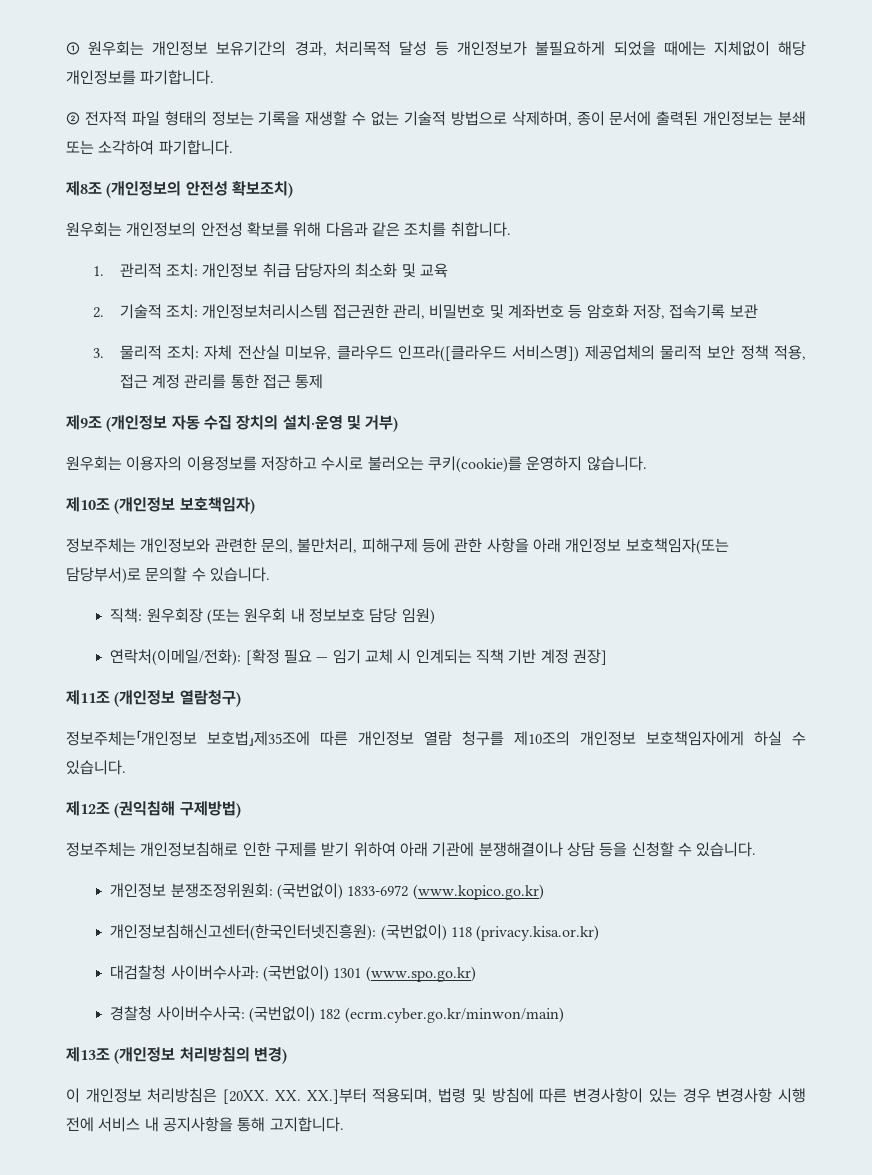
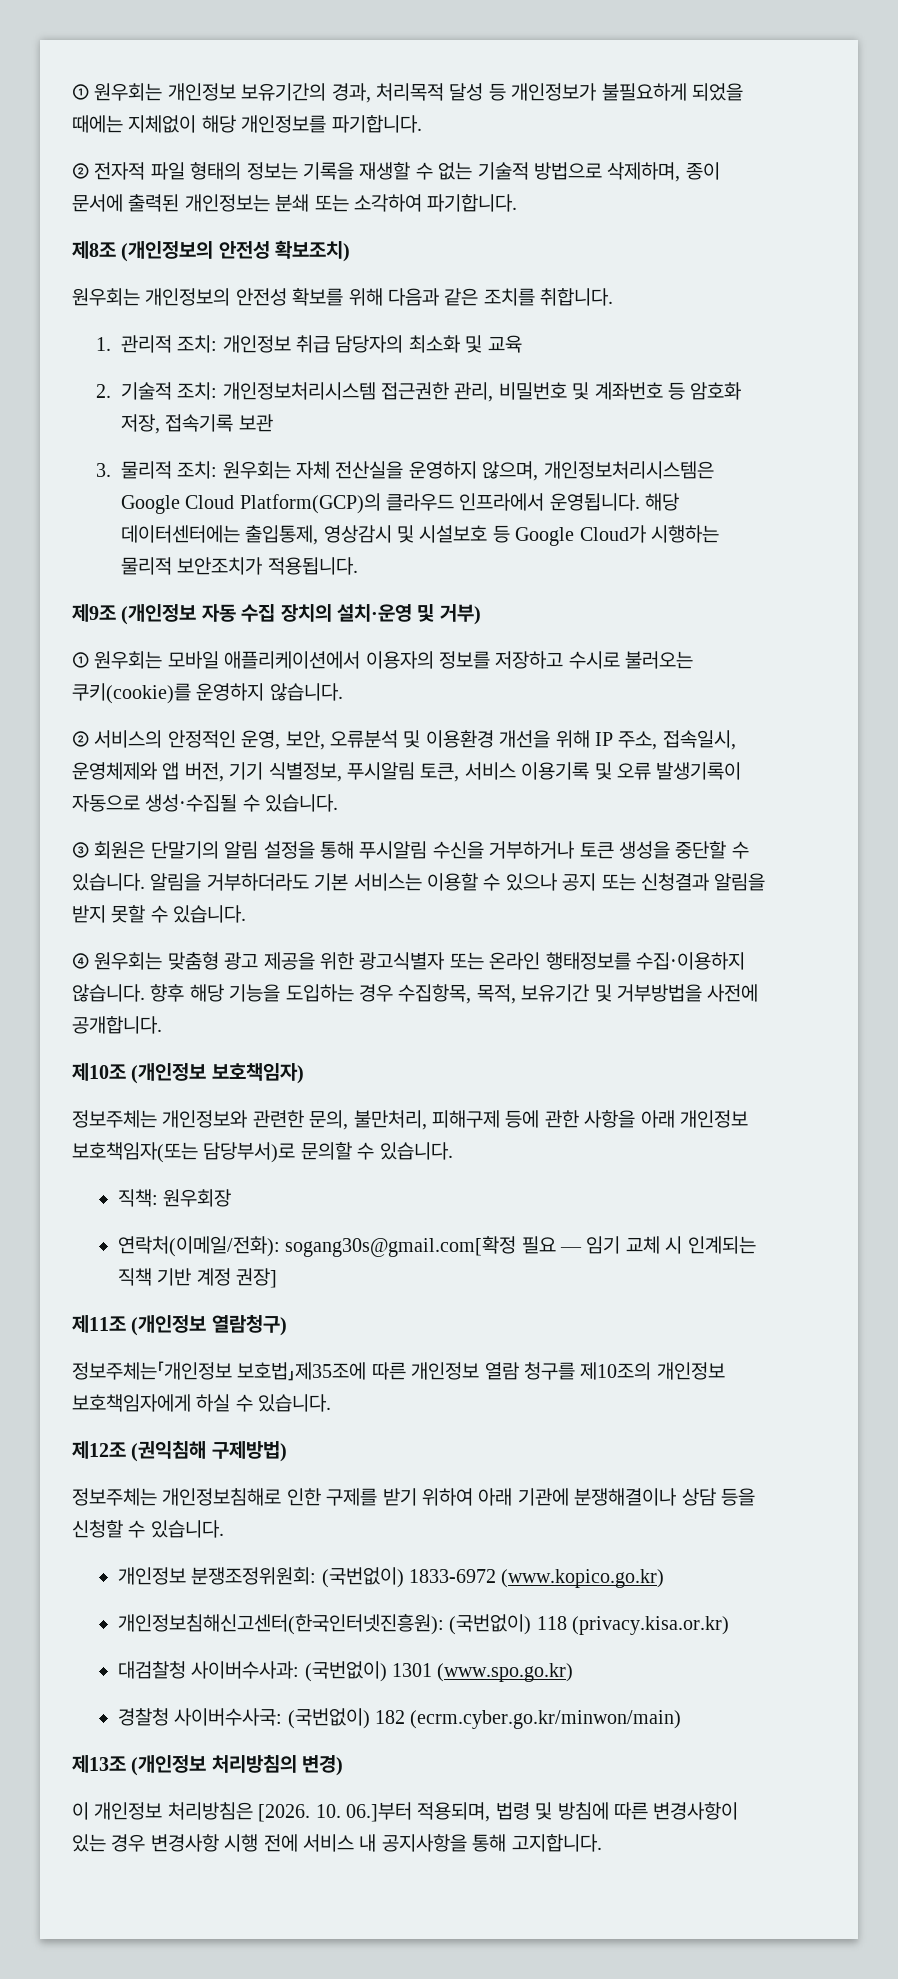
- 3. 물리적 조치: 자체 전산실 미보유, 클라우드 인프라([클라우드 서비스명]) 제공업체의 물리적 보안 정책 적용, 접근 계정 관리를 통한 접근 통제
+ 3. 물리적 조치: 원우회는 자체 전산실을 운영하지 않으며, 개인정보처리시스템은 Google Cloud Platform(GCP)의 클라우드 인프라에서 운영됩니다. 해당 데이터센터에는 출입통제, 영상감시 및 시설보호 등 Google Cloud가 시행하는 물리적 보안조치가 적용됩니다.
- 원우회는 이용자의 이용정보를 저장하고 수시로 불러오는 쿠키(cookie)를 운영하지 않습니다.
+ ① 원우회는 모바일 애플리케이션에서 이용자의 정보를 저장하고 수시로 불러오는 쿠키(cookie)를 운영하지 않습니다.
+ ② 서비스의 안정적인 운영, 보안, 오류분석 및 이용환경 개선을 위해 IP 주소, 접속일시, 운영체제와 앱 버전, 기기 식별정보, 푸시알림 토큰, 서비스 이용기록 및 오류 발생기록이 자동으로 생성·수집될 수 있습니다.
+ ③ 회원은 단말기의 알림 설정을 통해 푸시알림 수신을 거부하거나 토큰 생성을 중단할 수 있습니다. 알림을 거부하더라도 기본 서비스는 이용할 수 있으나 공지 또는 신청결과 알림을 받지 못할 수 있습니다.
+ ④ 원우회는 맞춤형 광고 제공을 위한 광고식별자 또는 온라인 행태정보를 수집·이용하지 않습니다. 향후 해당 기능을 도입하는 경우 수집항목, 목적, 보유기간 및 거부방법을 사전에 공개합니다.
- 직책: 원우회장 (또는 원우회 내 정보보호 담당 임원)
+ 직책: 원우회장
- 연락처(이메일/전화): [확정 필요 — 임기 교체 시 인계되는 직책 기반 계정 권장]
+ 연락처(이메일/전화): sogang30s@gmail.com[확정 필요 — 임기 교체 시 인계되는 직책 기반 계정 권장]
- 이 개인정보 처리방침은 [20XX. XX. XX.]부터 적용되며, 법령 및 방침에 따른 변경사항이 있는 경우 변경사항 시행 전에 서비스 내 공지사항을 통해 고지합니다.
+ 이 개인정보 처리방침은 [2026. 10. 06.]부터 적용되며, 법령 및 방침에 따른 변경사항이 있는 경우 변경사항 시행 전에 서비스 내 공지사항을 통해 고지합니다.

